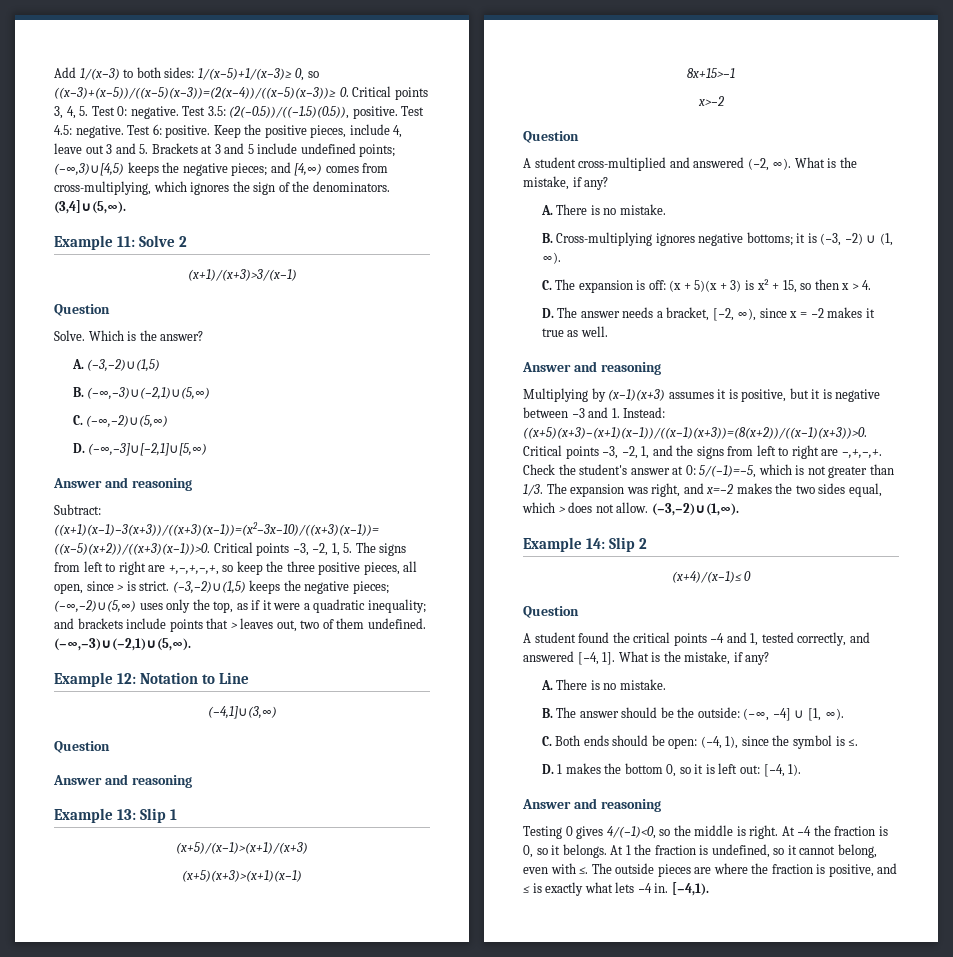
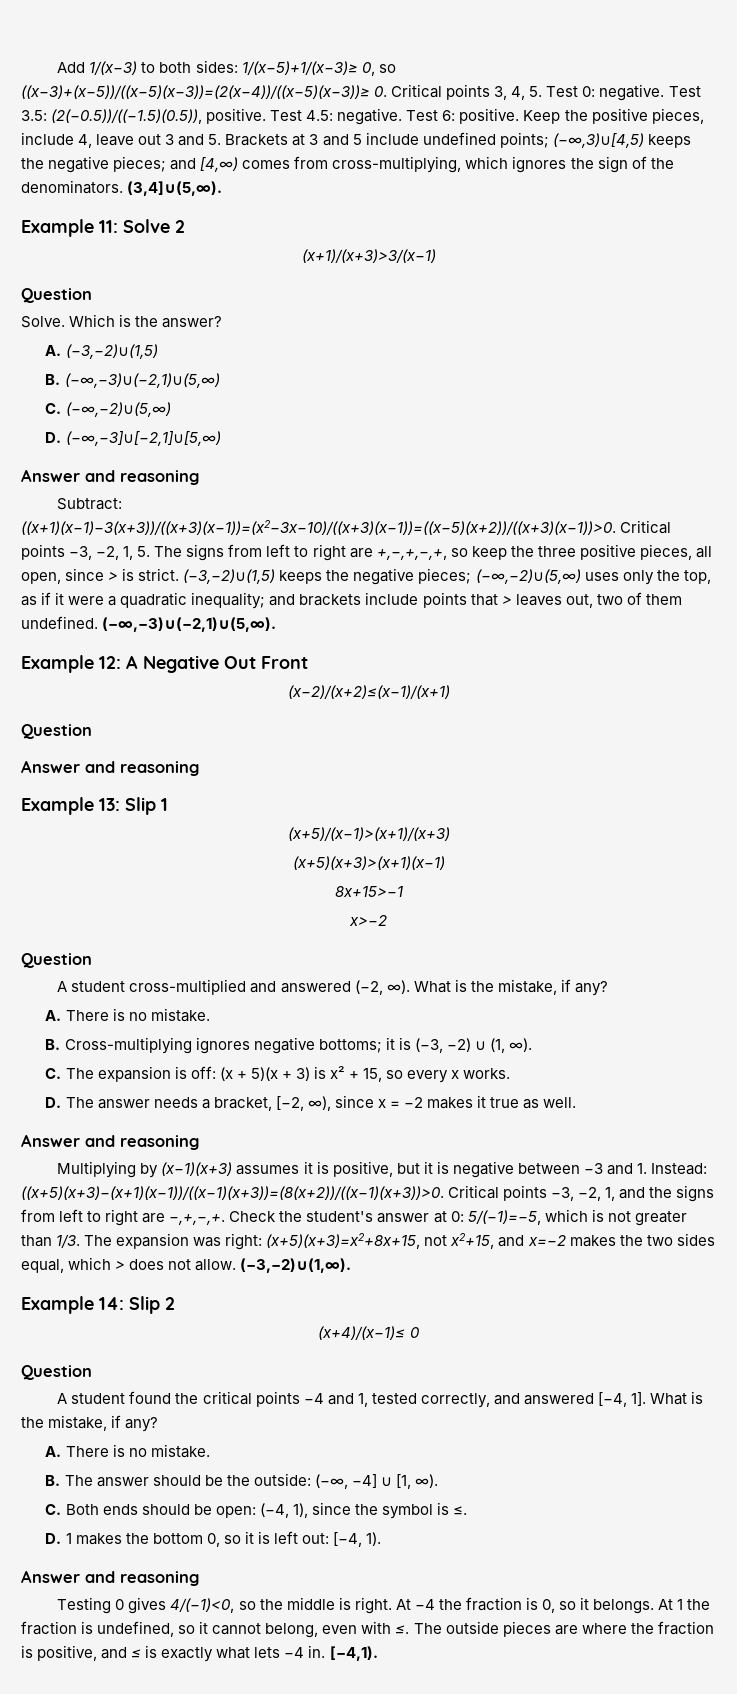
- Example 12: Notation to Line
- (−4,1]∪(3,∞)
+ Example 12: A Negative Out Front
+ (x−2)/(x+2)≤(x−1)/(x+1)
- C. The expansion is off: (x + 5)(x + 3) is x² + 15, so then x > 4.
+ C. The expansion is off: (x + 5)(x + 3) is x² + 15, so every x works.
- The expansion was right, and x=−2 makes the two sides equal, which > does not allow.
+ The expansion was right: (x+5)(x+3)=x2+8x+15, not x2+15, and x=−2 makes the two sides equal, which > does not allow.

